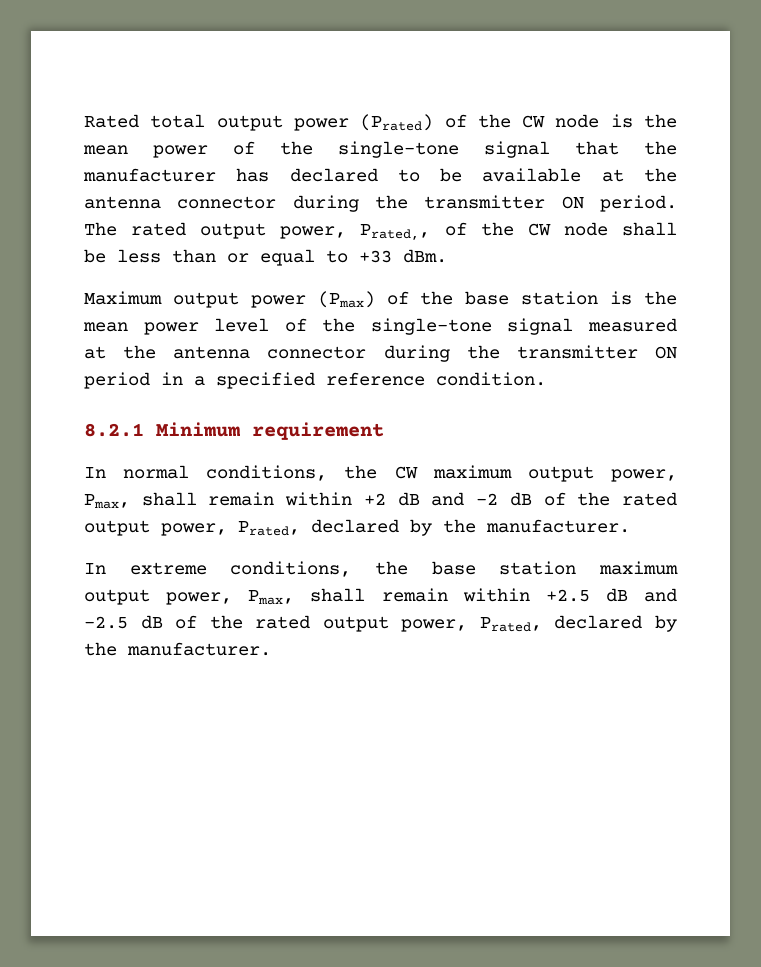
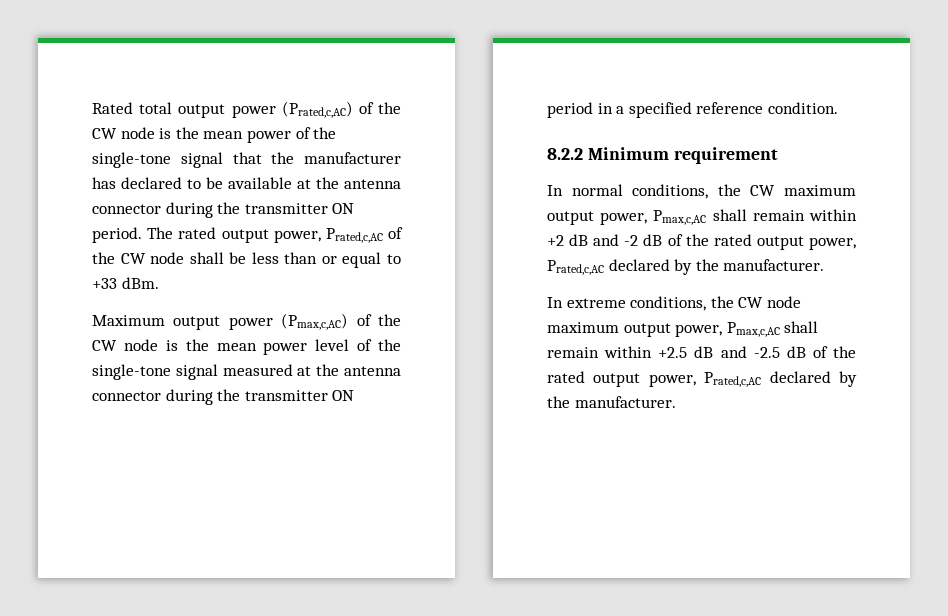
- Rated total output power (Prated) of the CW node is the mean power of the single-tone signal that the manufacturer has declared to be available at the antenna connector during the transmitter ON period.
+ Rated total output power (Prated,c,AC) of the CW node is the mean power of the single-tone signal that the manufacturer has declared to be available at the antenna connector during the transmitter ON period.
- The rated output power, Prated,, of the CW node shall be less than or equal to +33 dBm.
+ The rated output power, Prated,c,AC of the CW node shall be less than or equal to +33 dBm.
- Maximum output power (Pmax) of the base station is the mean power level of the single-tone signal measured at the antenna connector during the transmitter ON period in a specified reference condition.
+ Maximum output power (Pmax,c,AC) of the CW node is the mean power level of the single-tone signal measured at the antenna connector during the transmitter ON period in a specified reference condition.
- 8.2.1 Minimum requirement
+ 8.2.2 Minimum requirement
- In normal conditions, the CW maximum output power, Pmax, shall remain within +2 dB and -2 dB of the rated output power, Prated, declared by the manufacturer.
+ In normal conditions, the CW maximum output power, Pmax,c,AC shall remain within +2 dB and -2 dB of the rated output power, Prated,c,AC declared by the manufacturer.
- In extreme conditions, the base station maximum output power, Pmax, shall remain within +2.5 dB and -2.5 dB of the rated output power, Prated, declared by the manufacturer.
+ In extreme conditions, the CW node maximum output power, Pmax,c,AC shall remain within +2.5 dB and -2.5 dB of the rated output power, Prated,c,AC declared by the manufacturer.

